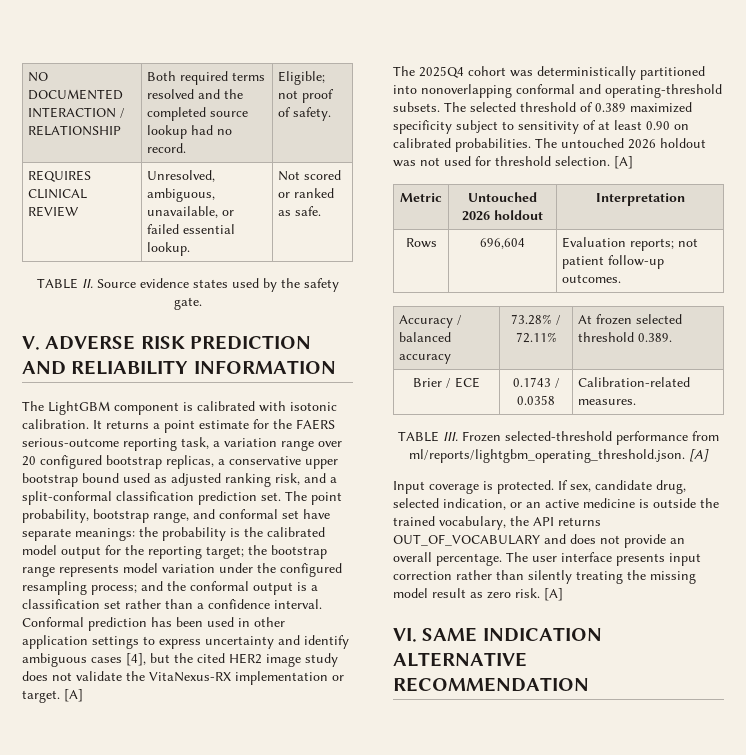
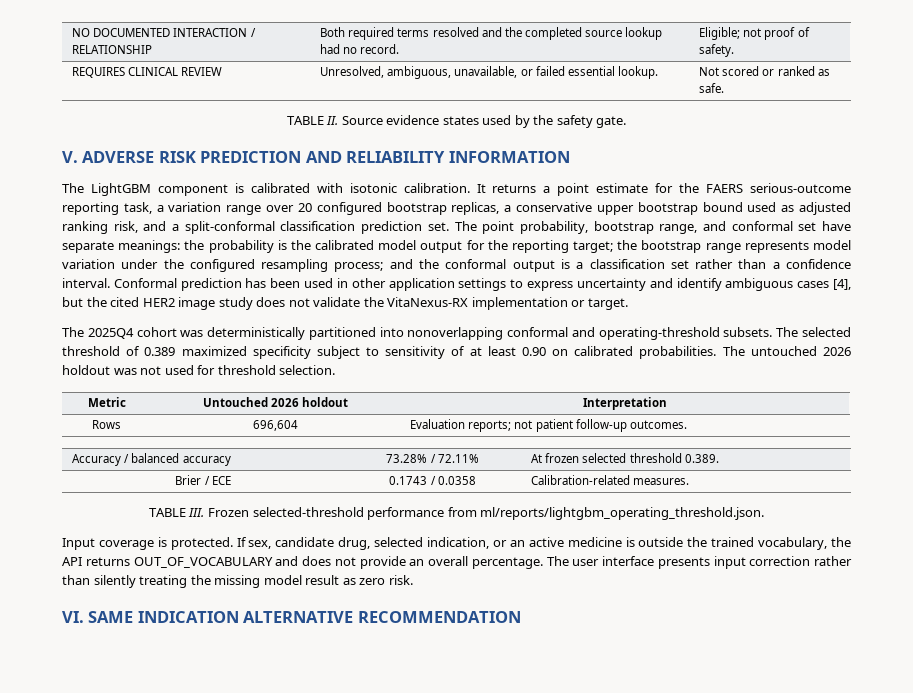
- Conformal prediction has been used in other application settings to express uncertainty and identify ambiguous cases [4], but the cited HER2 image study does not validate the VitaNexus-RX implementation or target. [A]
+ Conformal prediction has been used in other application settings to express uncertainty and identify ambiguous cases [4], but the cited HER2 image study does not validate the VitaNexus-RX implementation or target.
- The untouched 2026 holdout was not used for threshold selection. [A]
+ The untouched 2026 holdout was not used for threshold selection.
- TABLE III. Frozen selected-threshold performance from ml/reports/lightgbm_operating_threshold.json. [A]
+ TABLE III. Frozen selected-threshold performance from ml/reports/lightgbm_operating_threshold.json.
- The user interface presents input correction rather than silently treating the missing model result as zero risk. [A]
+ The user interface presents input correction rather than silently treating the missing model result as zero risk.

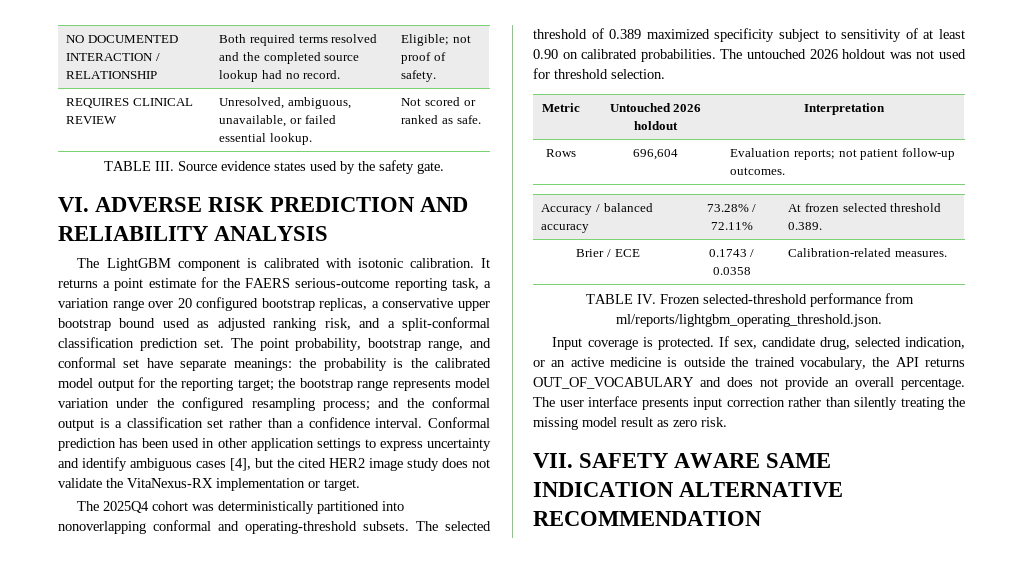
- TABLE II. Source evidence states used by the safety gate.
+ TABLE III. Source evidence states used by the safety gate.
- V. ADVERSE RISK PREDICTION AND RELIABILITY INFORMATION
+ VI. ADVERSE RISK PREDICTION AND RELIABILITY ANALYSIS
- TABLE III. Frozen selected-threshold performance from ml/reports/lightgbm_operating_threshold.json.
+ TABLE IV. Frozen selected-threshold performance from ml/reports/lightgbm_operating_threshold.json.
- VI. SAME INDICATION ALTERNATIVE RECOMMENDATION
+ VII. SAFETY AWARE SAME INDICATION ALTERNATIVE RECOMMENDATION

